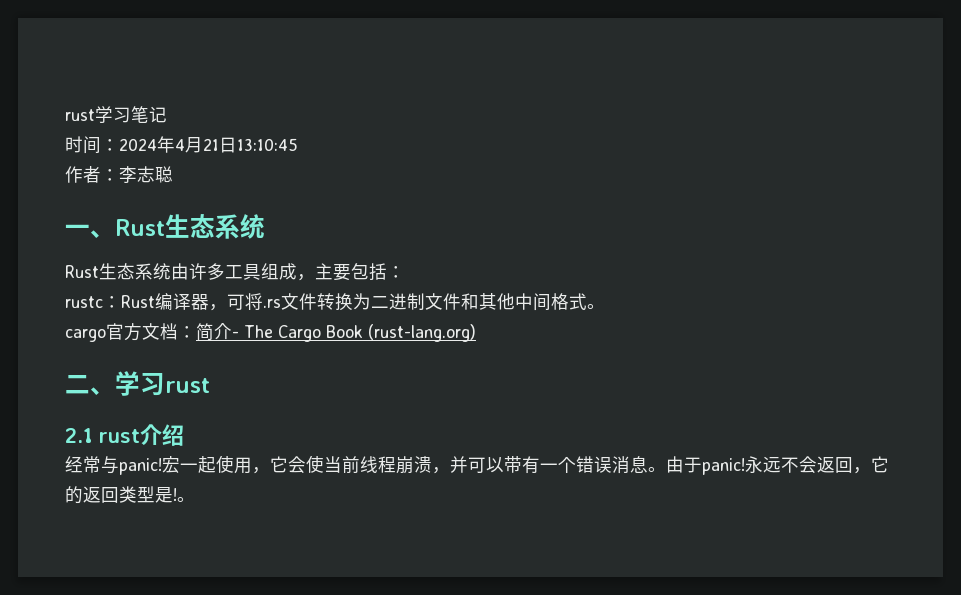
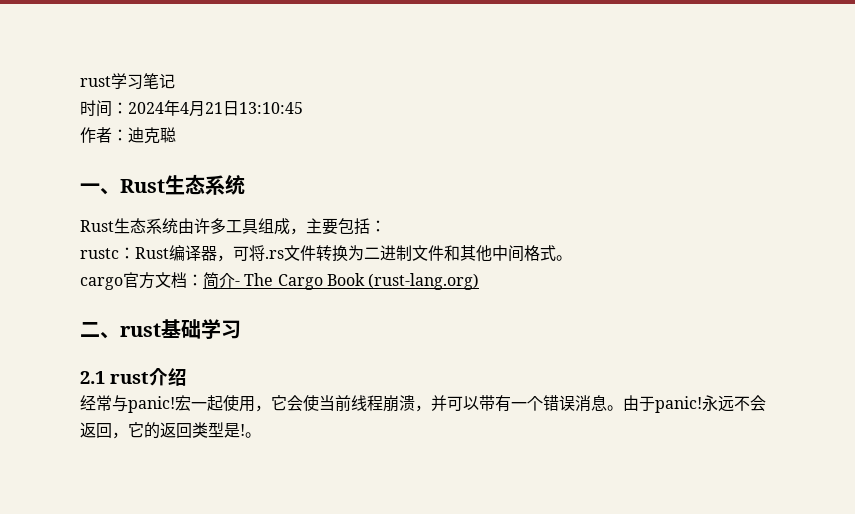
- 作者：李志聪
+ 作者：迪克聪
- 二、学习rust
+ 二、rust基础学习

